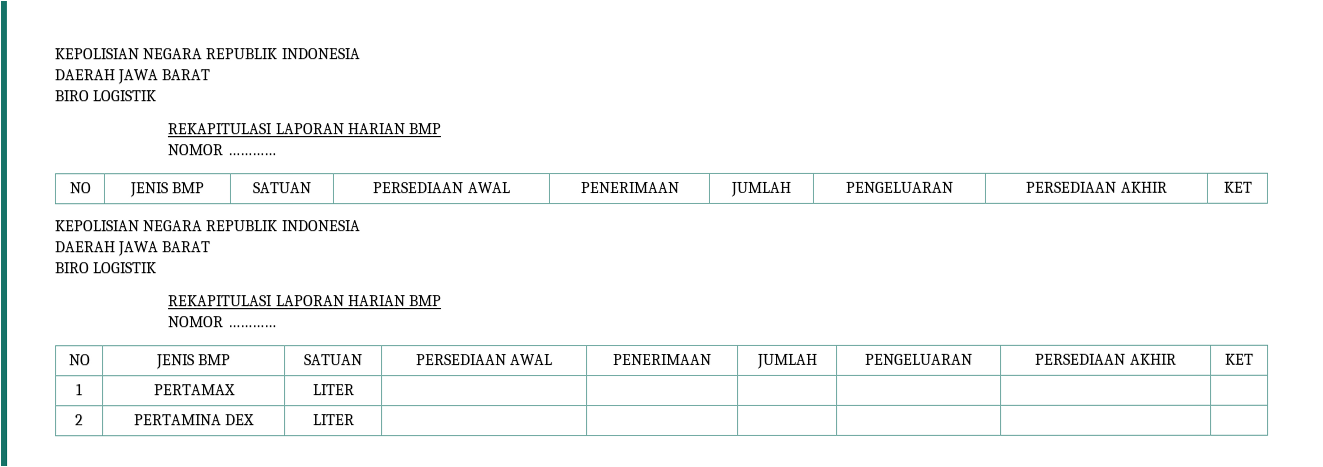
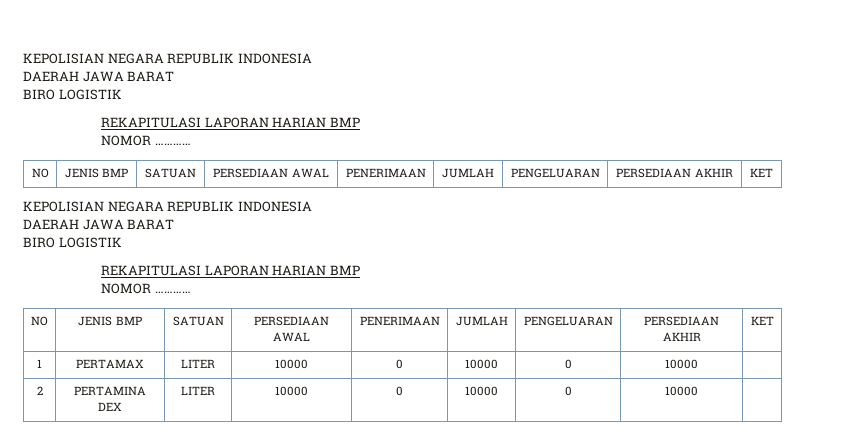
- 1 | PERTAMAX | LITER | | | | | |
+ 1 | PERTAMAX | LITER | 10000 | 0 | 10000 | 0 | 10000 |
- 2 | PERTAMINA DEX | LITER | | | | | |
+ 2 | PERTAMINA DEX | LITER | 10000 | 0 | 10000 | 0 | 10000 |

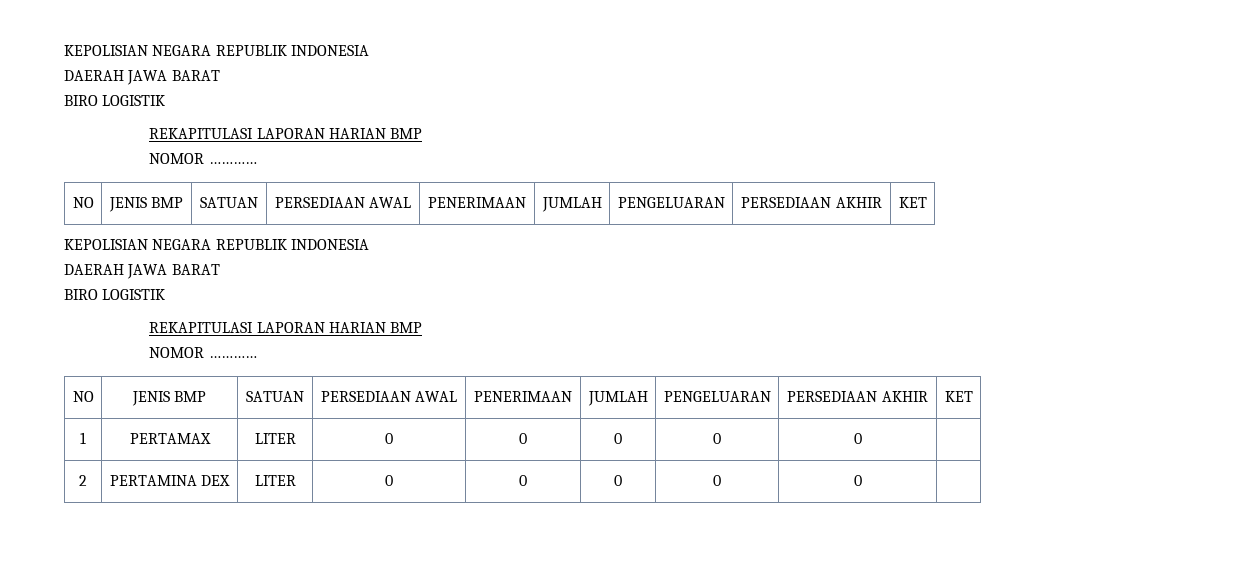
- 1 | PERTAMAX | LITER | 10000 | 0 | 10000 | 0 | 10000 |
+ 1 | PERTAMAX | LITER | 0 | 0 | 0 | 0 | 0 |
- 2 | PERTAMINA DEX | LITER | 10000 | 0 | 10000 | 0 | 10000 |
+ 2 | PERTAMINA DEX | LITER | 0 | 0 | 0 | 0 | 0 |

